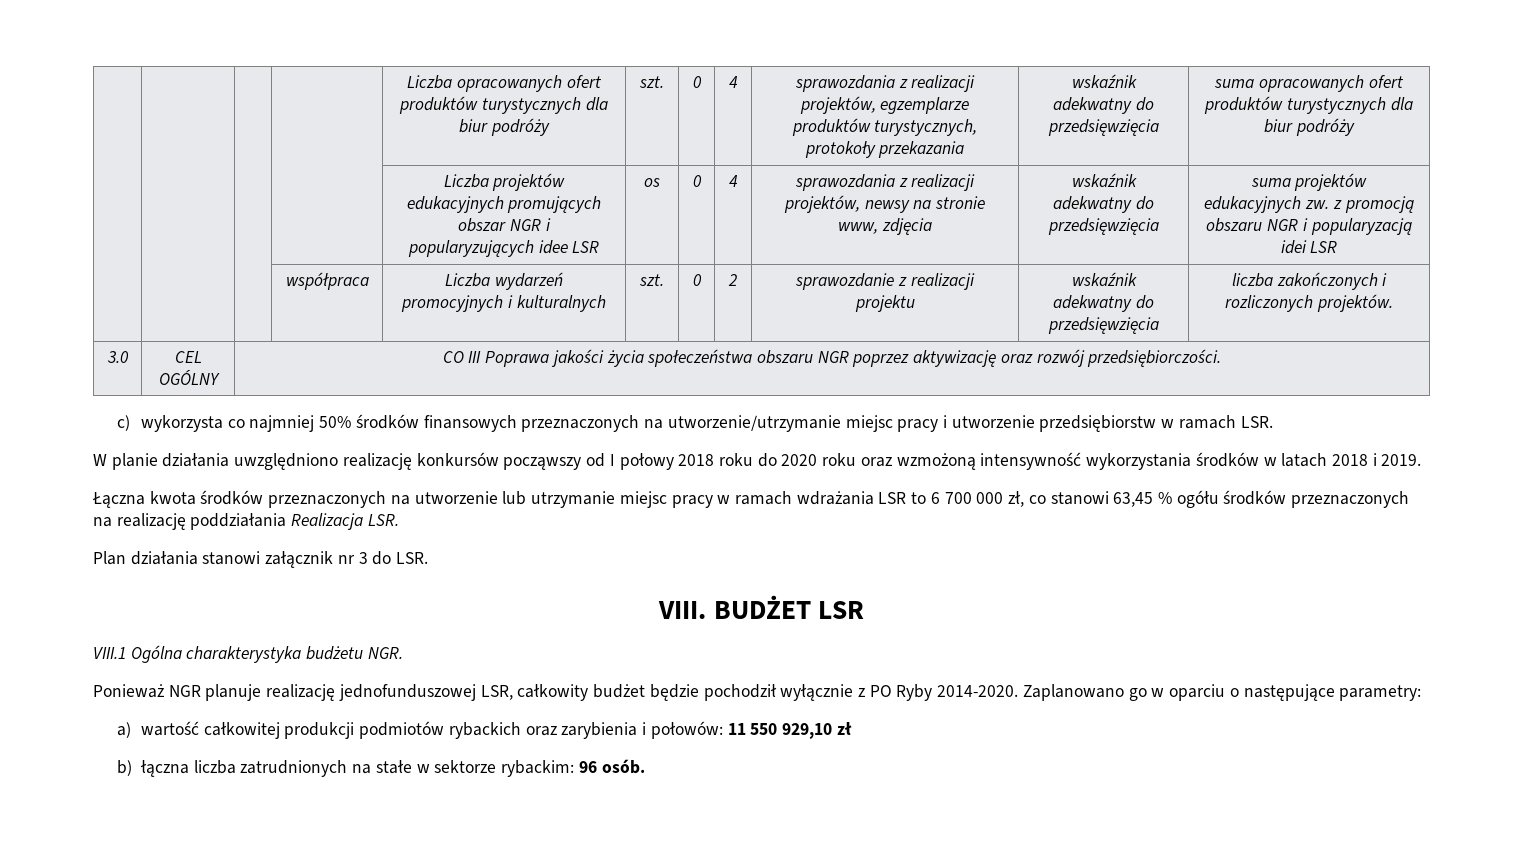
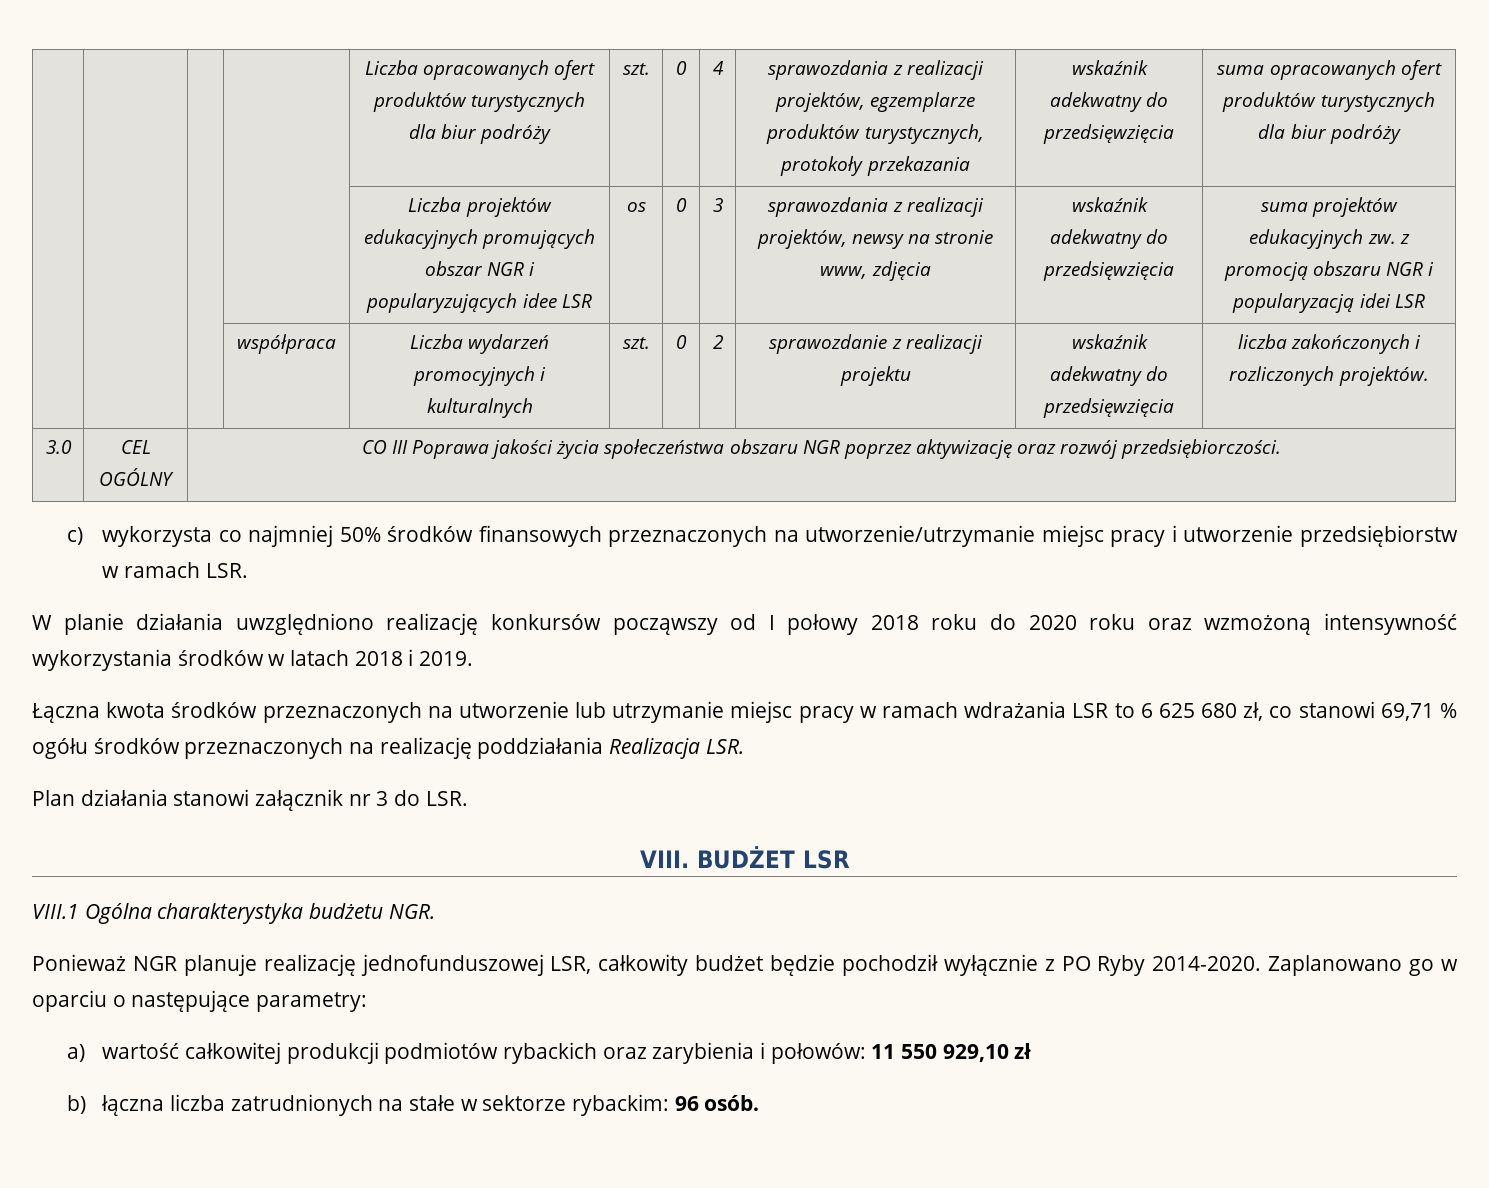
- | | | | Liczba projektów edukacyjnych promujących obszar NGR i popularyzujących idee LSR | os | 0 | 4 | sprawozdania z realizacji projektów, newsy na stronie www, zdjęcia | wskaźnik adekwatny do przedsięwzięcia | suma projektów edukacyjnych zw. z promocją obszaru NGR i popularyzacją idei LSR
+ | | | | Liczba projektów edukacyjnych promujących obszar NGR i popularyzujących idee LSR | os | 0 | 3 | sprawozdania z realizacji projektów, newsy na stronie www, zdjęcia | wskaźnik adekwatny do przedsięwzięcia | suma projektów edukacyjnych zw. z promocją obszaru NGR i popularyzacją idei LSR
- Łączna kwota środków przeznaczonych na utworzenie lub utrzymanie miejsc pracy w ramach wdrażania LSR to 6 700 000 zł, co stanowi 63,45 % ogółu środków przeznaczonych na realizację poddziałania Realizacja LSR.
+ Łączna kwota środków przeznaczonych na utworzenie lub utrzymanie miejsc pracy w ramach wdrażania LSR to 6 625 680 zł, co stanowi 69,71 % ogółu środków przeznaczonych na realizację poddziałania Realizacja LSR.

